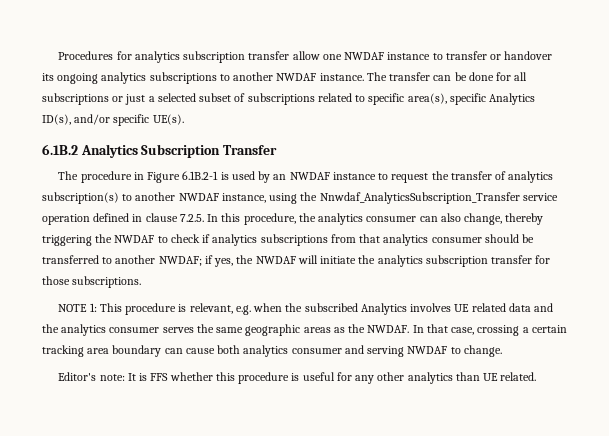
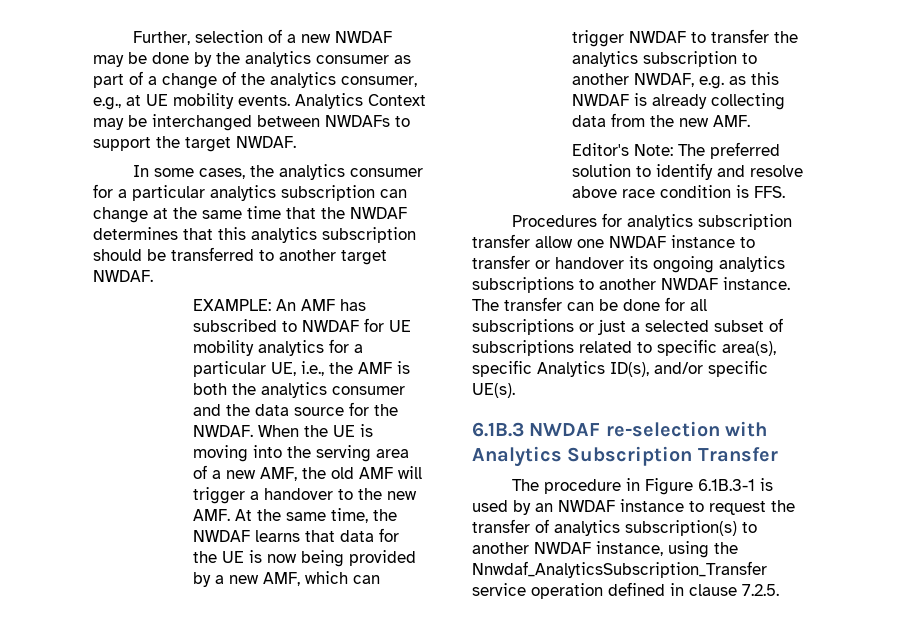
+ Further, selection of a new NWDAF may be done by the analytics consumer as part of a change of the analytics consumer, e.g., at UE mobility events. Analytics Context may be interchanged between NWDAFs to support the target NWDAF.
+ In some cases, the analytics consumer for a particular analytics subscription can change at the same time that the NWDAF determines that this analytics subscription should be transferred to another target NWDAF.
+ EXAMPLE: An AMF has subscribed to NWDAF for UE mobility analytics for a particular UE, i.e., the AMF is both the analytics consumer and the data source for the NWDAF. When the UE is moving into the serving area of a new AMF, the old AMF will trigger a handover to the new AMF. At the same time, the NWDAF learns that data for the UE is now being provided by a new AMF, which can trigger NWDAF to transfer the analytics subscription to another NWDAF, e.g. as this NWDAF is already collecting data from the new AMF.
+ Editor's Note: The preferred solution to identify and resolve above race condition is FFS.
- 6.1B.2 Analytics Subscription Transfer
+ 6.1B.3 NWDAF re-selection with Analytics Subscription Transfer
- The procedure in Figure 6.1B.2-1 is used by an NWDAF instance to request the transfer of analytics subscription(s) to another NWDAF instance, using the Nnwdaf_AnalyticsSubscription_Transfer service operation defined in clause 7.2.5. In this procedure, the analytics consumer can also change, thereby triggering the NWDAF to check if analytics subscriptions from that analytics consumer should be transferred to another NWDAF; if yes, the NWDAF will initiate the analytics subscription transfer for those subscriptions.
- NOTE 1: This procedure is relevant, e.g. when the subscribed Analytics involves UE related data and the analytics consumer serves the same geographic areas as the NWDAF. In that case, crossing a certain tracking area boundary can cause both analytics consumer and serving NWDAF to change.
- Editor's note: It is FFS whether this procedure is useful for any other analytics than UE related.
+ The procedure in Figure 6.1B.3-1 is used by an NWDAF instance to request the transfer of analytics subscription(s) to another NWDAF instance, using the Nnwdaf_AnalyticsSubscription_Transfer service operation defined in clause 7.2.5.

